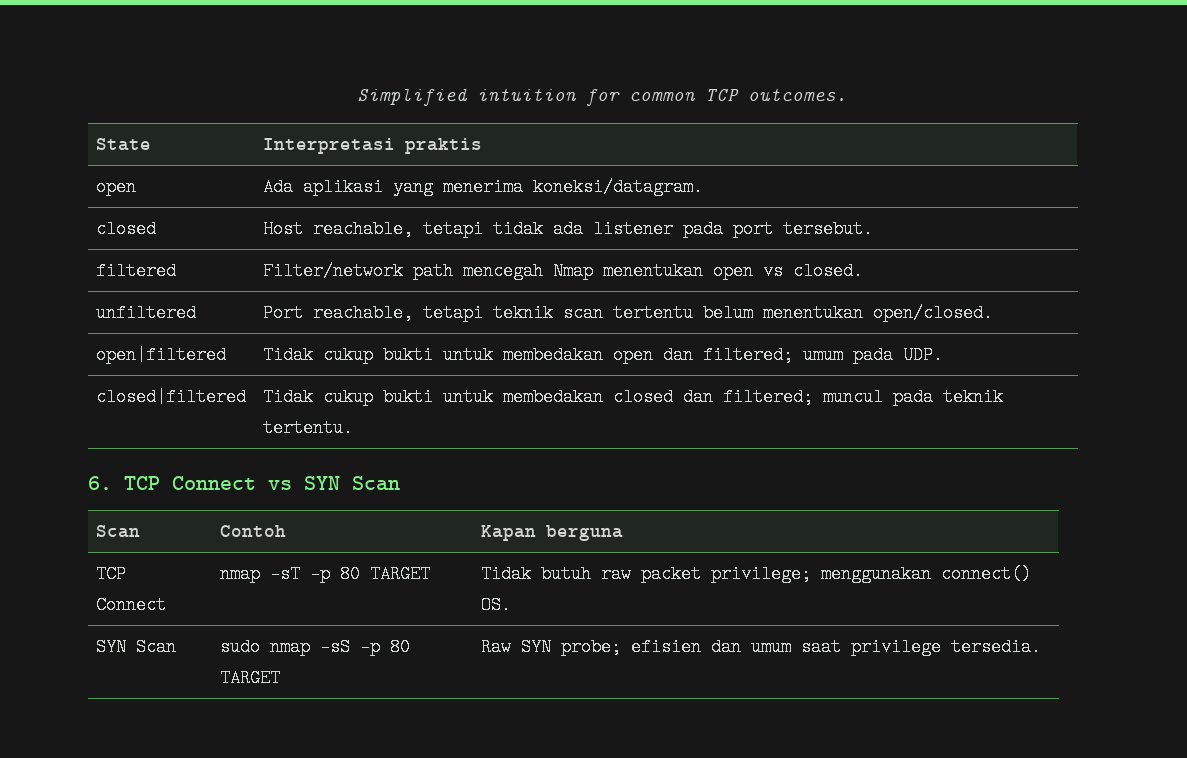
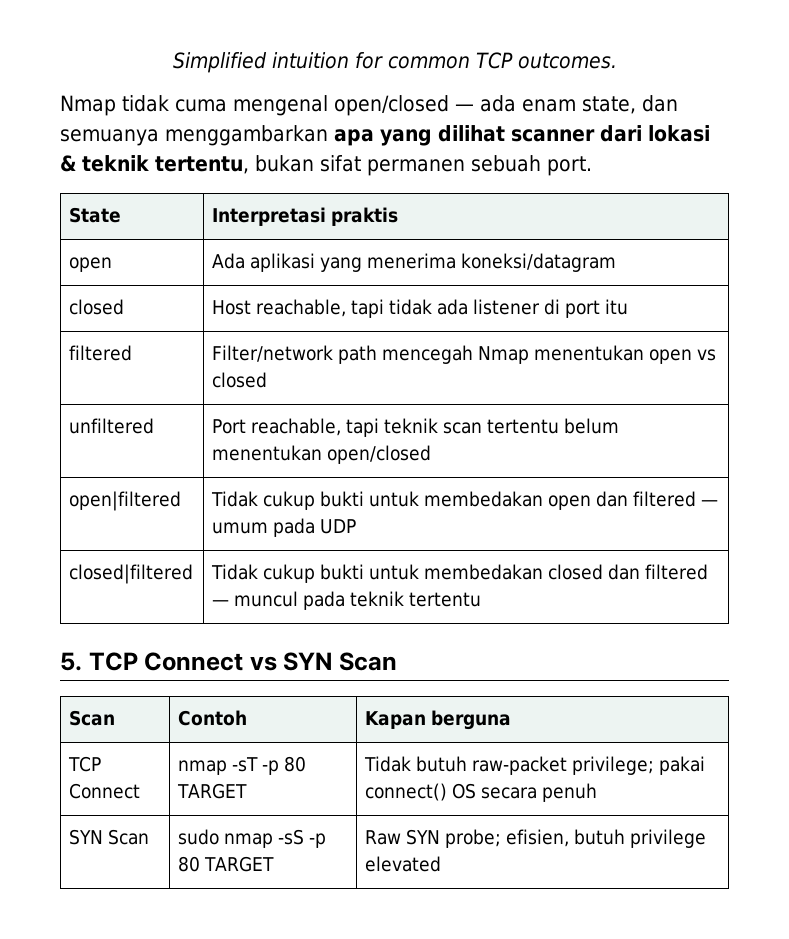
+ Nmap tidak cuma mengenal open/closed — ada enam state, dan semuanya menggambarkan apa yang dilihat scanner dari lokasi & teknik tertentu, bukan sifat permanen sebuah port.
- open | Ada aplikasi yang menerima koneksi/datagram.
+ open | Ada aplikasi yang menerima koneksi/datagram
- closed | Host reachable, tetapi tidak ada listener pada port tersebut.
+ closed | Host reachable, tapi tidak ada listener di port itu
- filtered | Filter/network path mencegah Nmap menentukan open vs closed.
+ filtered | Filter/network path mencegah Nmap menentukan open vs closed
- unfiltered | Port reachable, tetapi teknik scan tertentu belum menentukan open/closed.
+ unfiltered | Port reachable, tapi teknik scan tertentu belum menentukan open/closed
- open|filtered | Tidak cukup bukti untuk membedakan open dan filtered; umum pada UDP.
+ open|filtered | Tidak cukup bukti untuk membedakan open dan filtered — umum pada UDP
- closed|filtered | Tidak cukup bukti untuk membedakan closed dan filtered; muncul pada teknik tertentu.
- 6. TCP Connect vs SYN Scan
+ closed|filtered | Tidak cukup bukti untuk membedakan closed dan filtered — muncul pada teknik tertentu
+ 5. TCP Connect vs SYN Scan
- TCP Connect | nmap -sT -p 80 TARGET | Tidak butuh raw packet privilege; menggunakan connect() OS.
+ TCP Connect | nmap -sT -p 80 TARGET | Tidak butuh raw-packet privilege; pakai connect() OS secara penuh
- SYN Scan | sudo nmap -sS -p 80 TARGET | Raw SYN probe; efisien dan umum saat privilege tersedia.
+ SYN Scan | sudo nmap -sS -p 80 TARGET | Raw SYN probe; efisien, butuh privilege elevated

